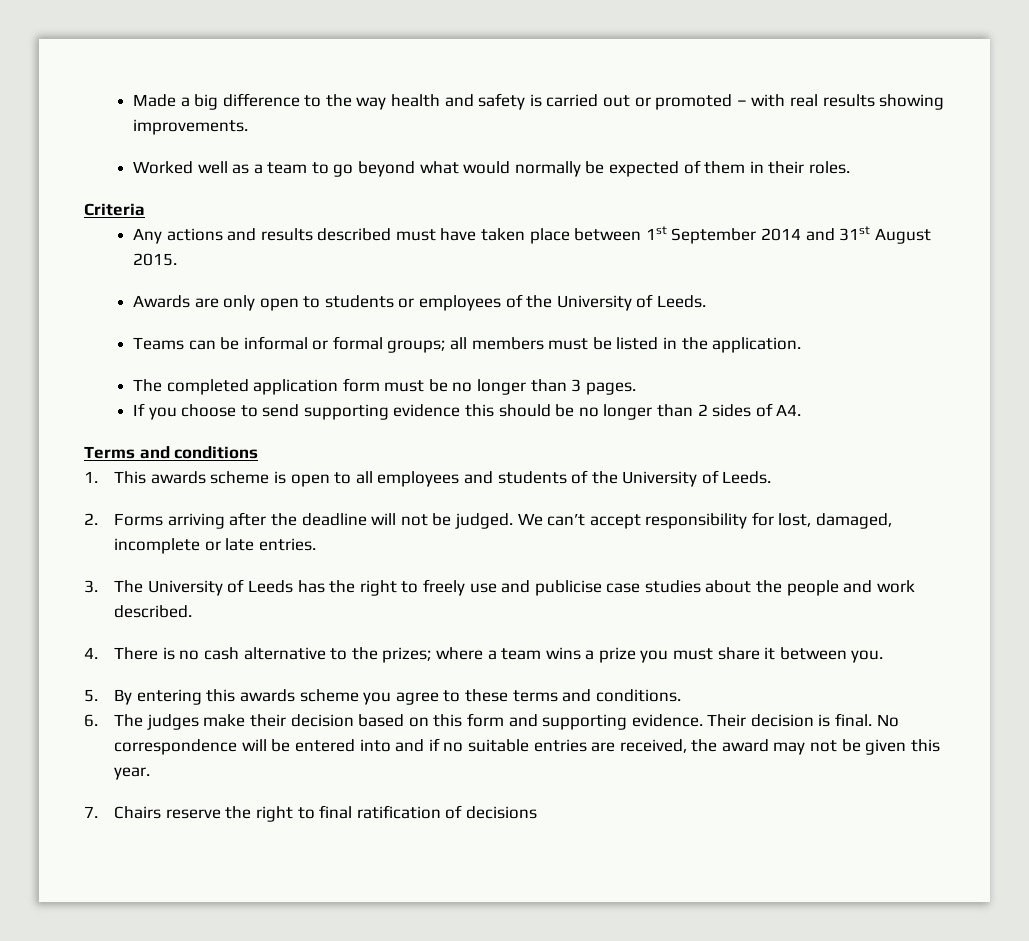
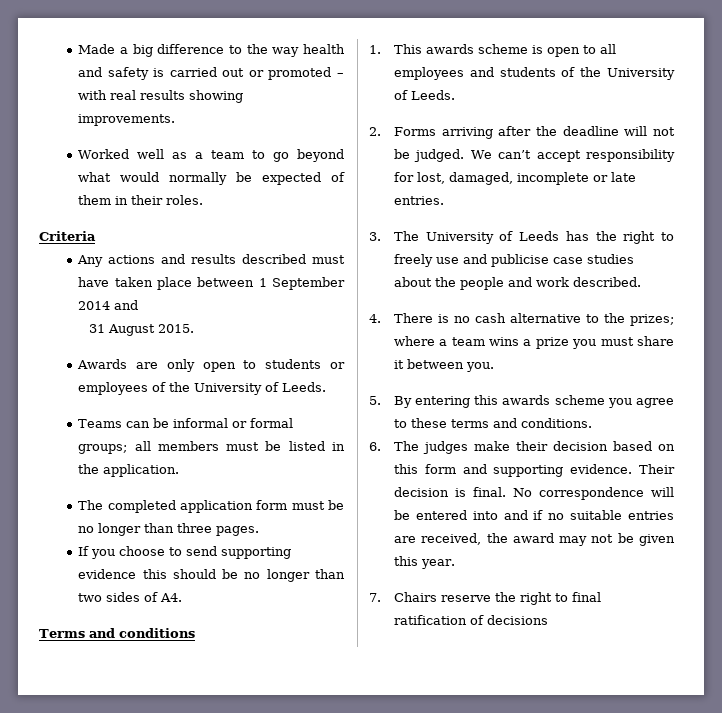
- Any actions and results described must have taken place between 1st September 2014 and 31st August 2015.
+ Any actions and results described must have taken place between 1 September 2014 and
+ 31 August 2015.
- The completed application form must be no longer than 3 pages.
+ The completed application form must be no longer than three pages.
- If you choose to send supporting evidence this should be no longer than 2 sides of A4.
+ If you choose to send supporting evidence this should be no longer than two sides of A4.

